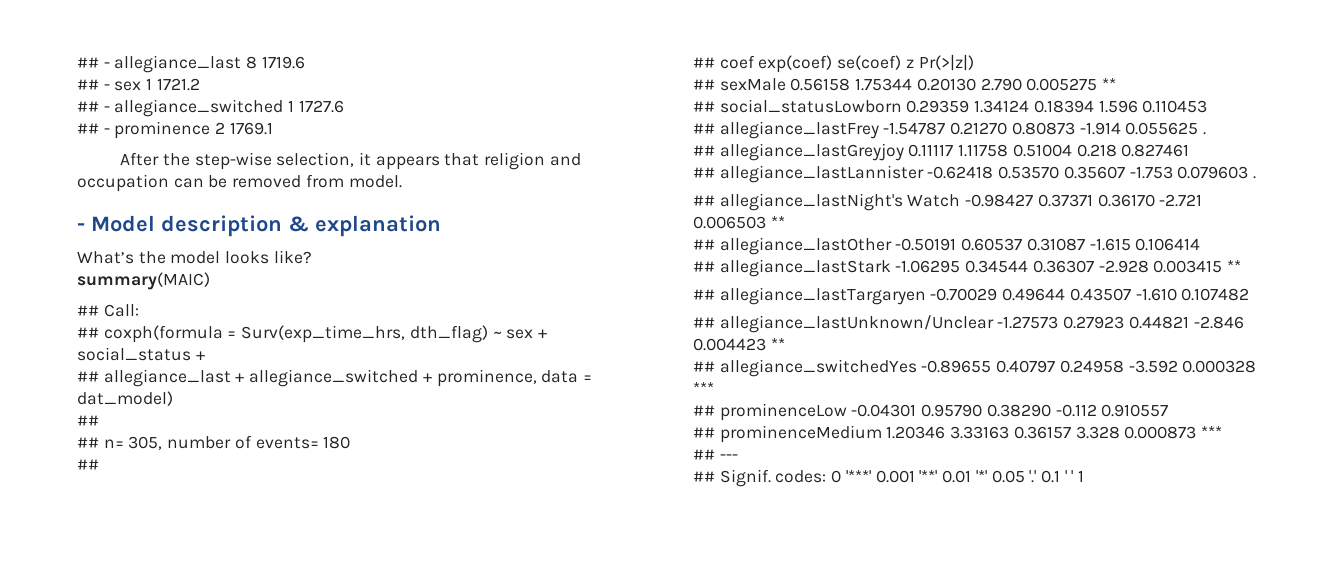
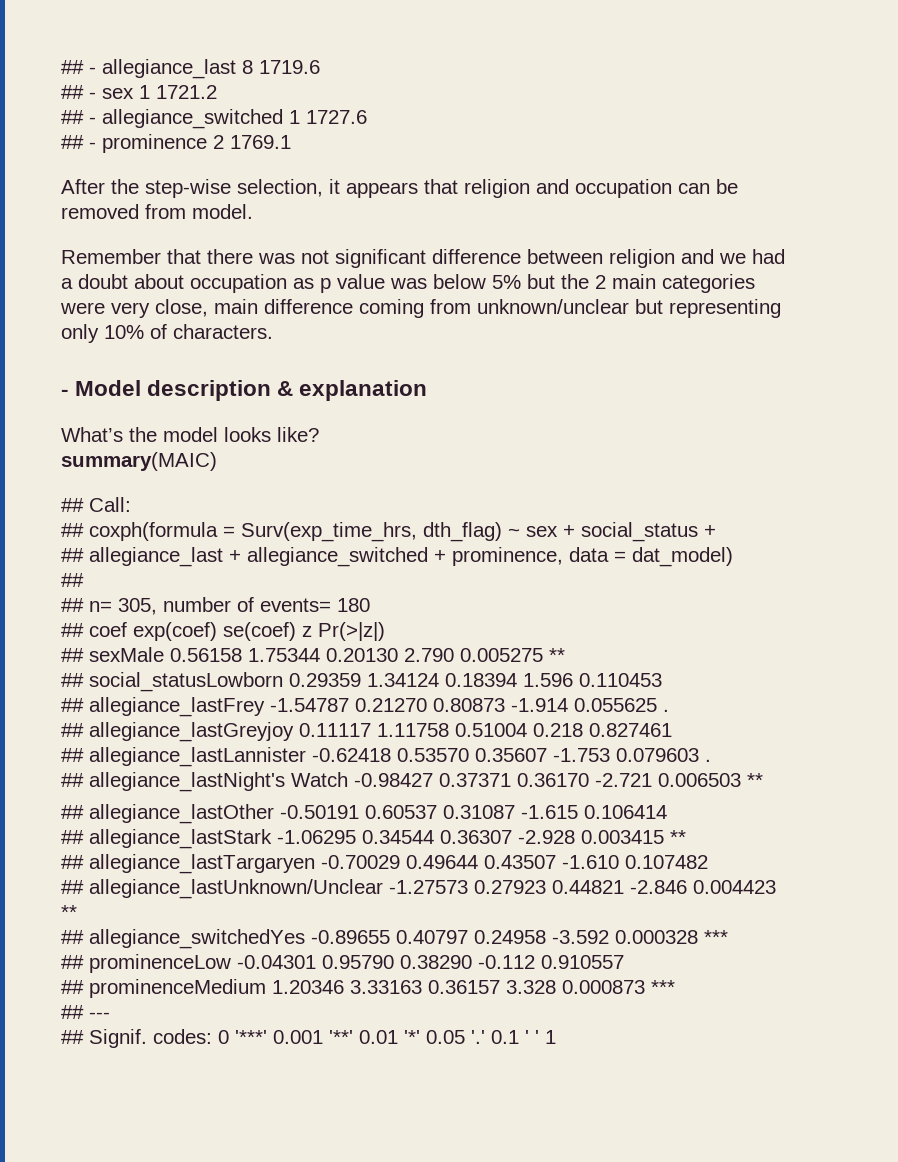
+ Remember that there was not significant difference between religion and we had a doubt about occupation as p value was below 5% but the 2 main categories were very close, main difference coming from unknown/unclear but representing only 10% of characters.
  ## n= 305, number of events= 180
- ##

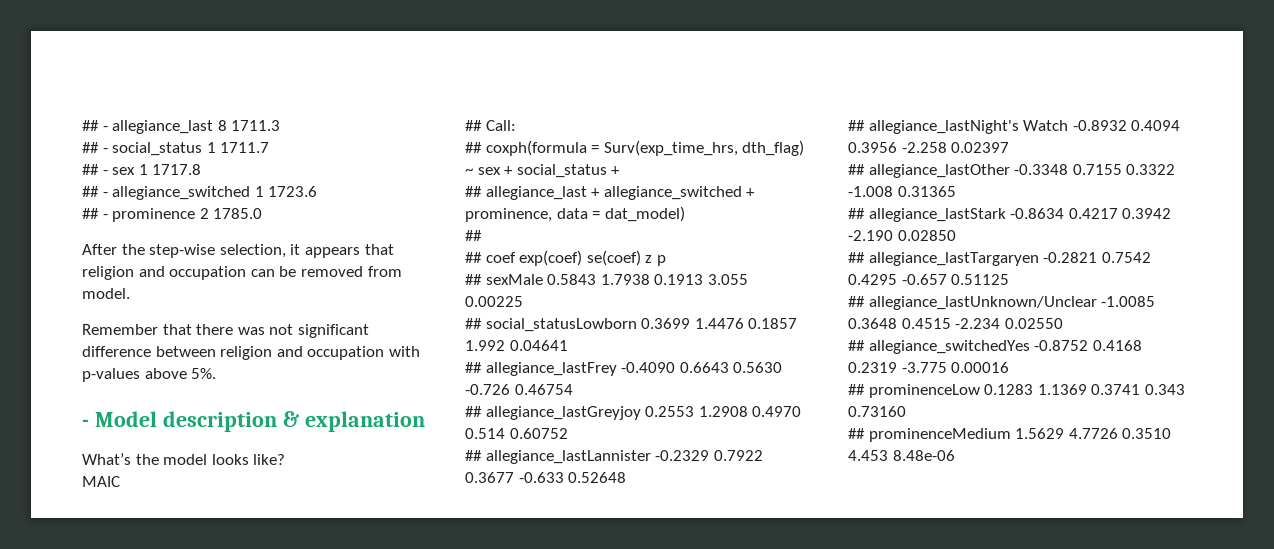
- ## - allegiance_last 8 1719.6
+ ## - allegiance_last 8 1711.3
+ ## - social_status 1 1711.7
- ## - sex 1 1721.2
+ ## - sex 1 1717.8
- ## - allegiance_switched 1 1727.6
+ ## - allegiance_switched 1 1723.6
- ## - prominence 2 1769.1
+ ## - prominence 2 1785.0
- Remember that there was not significant difference between religion and we had a doubt about occupation as p value was below 5% but the 2 main categories were very close, main difference coming from unknown/unclear but representing only 10% of characters.
+ Remember that there was not significant difference between religion and occupation with p-values above 5%.
- summary(MAIC)
+ MAIC
- ## n= 305, number of events= 180
- ## coef exp(coef) se(coef) z Pr(>|z|)
+ ## coef exp(coef) se(coef) z p
- ## sexMale 0.56158 1.75344 0.20130 2.790 0.005275 **
- ## social_statusLowborn 0.29359 1.34124 0.18394 1.596 0.110453
- ## allegiance_lastFrey -1.54787 0.21270 0.80873 -1.914 0.055625 .
- ## allegiance_lastGreyjoy 0.11117 1.11758 0.51004 0.218 0.827461
- ## allegiance_lastLannister -0.62418 0.53570 0.35607 -1.753 0.079603 .
- ## allegiance_lastNight's Watch -0.98427 0.37371 0.36170 -2.721 0.006503 **
- ## allegiance_lastOther -0.50191 0.60537 0.31087 -1.615 0.106414
- ## allegiance_lastStark -1.06295 0.34544 0.36307 -2.928 0.003415 **
- ## allegiance_lastTargaryen -0.70029 0.49644 0.43507 -1.610 0.107482
- ## allegiance_lastUnknown/Unclear -1.27573 0.27923 0.44821 -2.846 0.004423 **
- ## allegiance_switchedYes -0.89655 0.40797 0.24958 -3.592 0.000328 ***
- ## prominenceLow -0.04301 0.95790 0.38290 -0.112 0.910557
- ## prominenceMedium 1.20346 3.33163 0.36157 3.328 0.000873 ***
- ## ---
- ## Signif. codes: 0 '***' 0.001 '**' 0.01 '*' 0.05 '.' 0.1 ' ' 1
+ ## sexMale 0.5843 1.7938 0.1913 3.055 0.00225
+ ## social_statusLowborn 0.3699 1.4476 0.1857 1.992 0.04641
+ ## allegiance_lastFrey -0.4090 0.6643 0.5630 -0.726 0.46754
+ ## allegiance_lastGreyjoy 0.2553 1.2908 0.4970 0.514 0.60752
+ ## allegiance_lastLannister -0.2329 0.7922 0.3677 -0.633 0.52648
+ ## allegiance_lastNight's Watch -0.8932 0.4094 0.3956 -2.258 0.02397
+ ## allegiance_lastOther -0.3348 0.7155 0.3322 -1.008 0.31365
+ ## allegiance_lastStark -0.8634 0.4217 0.3942 -2.190 0.02850
+ ## allegiance_lastTargaryen -0.2821 0.7542 0.4295 -0.657 0.51125
+ ## allegiance_lastUnknown/Unclear -1.0085 0.3648 0.4515 -2.234 0.02550
+ ## allegiance_switchedYes -0.8752 0.4168 0.2319 -3.775 0.00016
+ ## prominenceLow 0.1283 1.1369 0.3741 0.343 0.73160
+ ## prominenceMedium 1.5629 4.7726 0.3510 4.453 8.48e-06

